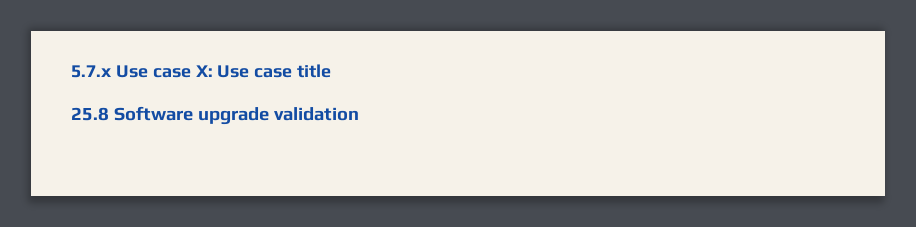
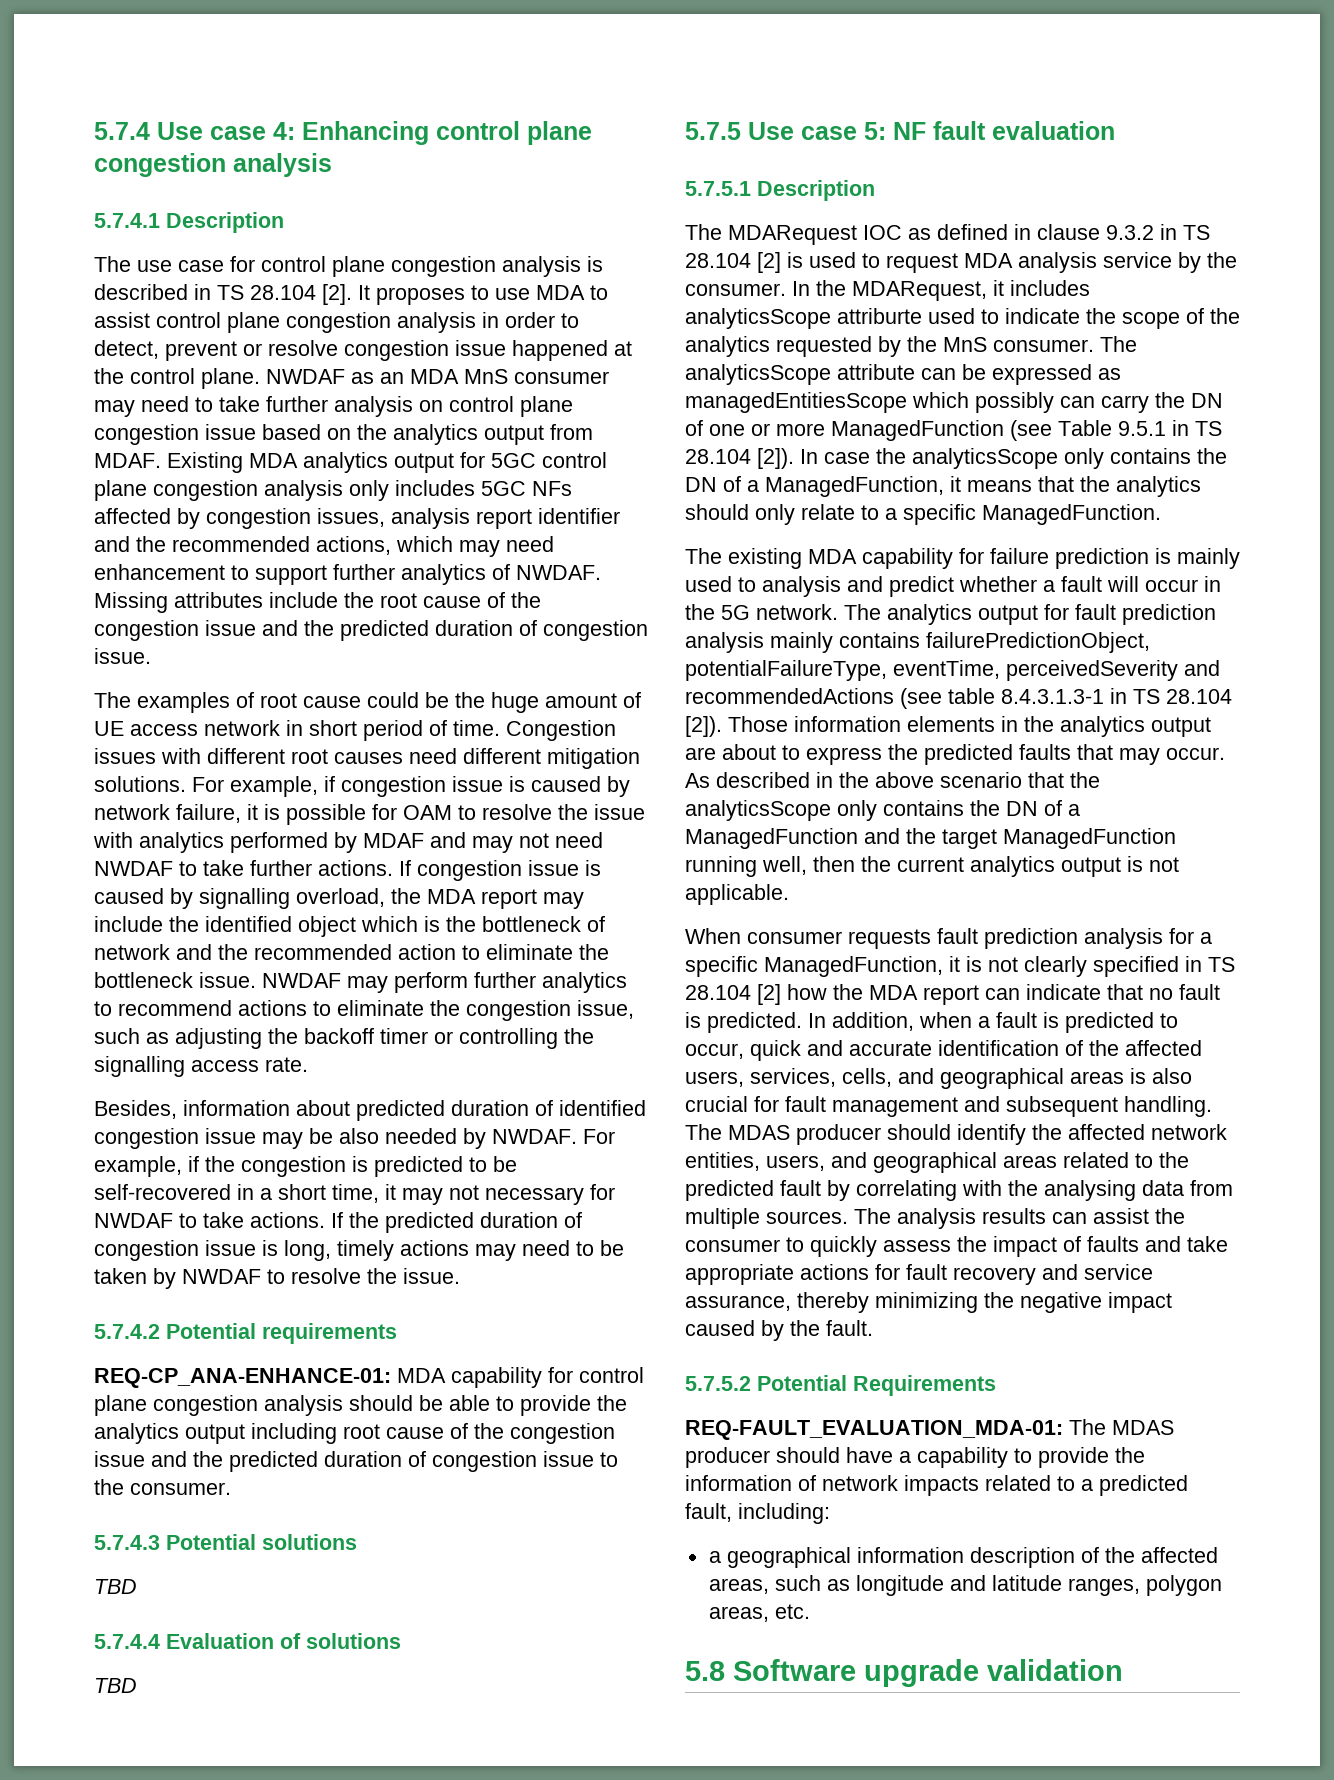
- 5.7.x Use case X: Use case title
- 25.8 Software upgrade validation
+ 5.7.4 Use case 4: Enhancing control plane congestion analysis
+ 5.7.4.1 Description
+ The use case for control plane congestion analysis is described in TS 28.104 [2]. It proposes to use MDA to assist control plane congestion analysis in order to detect, prevent or resolve congestion issue happened at the control plane. NWDAF as an MDA MnS consumer may need to take further analysis on control plane congestion issue based on the analytics output from MDAF. Existing MDA analytics output for 5GC control plane congestion analysis only includes 5GC NFs affected by congestion issues, analysis report identifier and the recommended actions, which may need enhancement to support further analytics of NWDAF. Missing attributes include the root cause of the congestion issue and the predicted duration of congestion issue.
+ The examples of root cause could be the huge amount of UE access network in short period of time. Congestion issues with different root causes need different mitigation solutions. For example, if congestion issue is caused by network failure, it is possible for OAM to resolve the issue with analytics performed by MDAF and may not need NWDAF to take further actions. If congestion issue is caused by signalling overload, the MDA report may include the identified object which is the bottleneck of network and the recommended action to eliminate the bottleneck issue. NWDAF may perform further analytics to recommend actions to eliminate the congestion issue, such as adjusting the backoff timer or controlling the signalling access rate.
+ Besides, information about predicted duration of identified congestion issue may be also needed by NWDAF. For example, if the congestion is predicted to be self-recovered in a short time, it may not necessary for NWDAF to take actions. If the predicted duration of congestion issue is long, timely actions may need to be taken by NWDAF to resolve the issue.
+ 5.7.4.2 Potential requirements
+ REQ-CP_ANA-ENHANCE-01: MDA capability for control plane congestion analysis should be able to provide the analytics output including root cause of the congestion issue and the predicted duration of congestion issue to the consumer.
+ 5.7.4.3 Potential solutions
+ TBD
+ 5.7.4.4 Evaluation of solutions
+ TBD
+ 5.7.5 Use case 5: NF fault evaluation
+ 5.7.5.1 Description
+ The MDARequest IOC as defined in clause 9.3.2 in TS 28.104 [2] is used to request MDA analysis service by the consumer. In the MDARequest, it includes analyticsScope attriburte used to indicate the scope of the analytics requested by the MnS consumer. The analyticsScope attribute can be expressed as managedEntitiesScope which possibly can carry the DN of one or more ManagedFunction (see Table 9.5.1 in TS 28.104 [2]). In case the analyticsScope only contains the DN of a ManagedFunction, it means that the analytics should only relate to a specific ManagedFunction.
+ The existing MDA capability for failure prediction is mainly used to analysis and predict whether a fault will occur in the 5G network. The analytics output for fault prediction analysis mainly contains failurePredictionObject, potentialFailureType, eventTime, perceivedSeverity and recommendedActions (see table 8.4.3.1.3-1 in TS 28.104 [2]). Those information elements in the analytics output are about to express the predicted faults that may occur. As described in the above scenario that the analyticsScope only contains the DN of a ManagedFunction and the target ManagedFunction running well, then the current analytics output is not applicable.
+ When consumer requests fault prediction analysis for a specific ManagedFunction, it is not clearly specified in TS 28.104 [2] how the MDA report can indicate that no fault is predicted. In addition, when a fault is predicted to occur, quick and accurate identification of the affected users, services, cells, and geographical areas is also crucial for fault management and subsequent handling. The MDAS producer should identify the affected network entities, users, and geographical areas related to the predicted fault by correlating with the analysing data from multiple sources. The analysis results can assist the consumer to quickly assess the impact of faults and take appropriate actions for fault recovery and service assurance, thereby minimizing the negative impact caused by the fault.
+ 5.7.5.2 Potential Requirements
+ REQ-FAULT_EVALUATION_MDA-01: The MDAS producer should have a capability to provide the information of network impacts related to a predicted fault, including:
+ a geographical information description of the affected areas, such as longitude and latitude ranges, polygon areas, etc.
+ 5.8 Software upgrade validation

